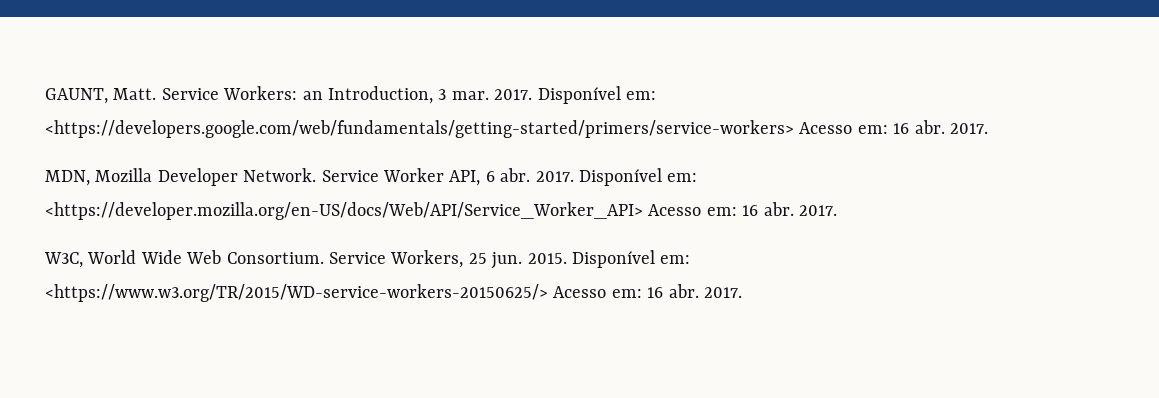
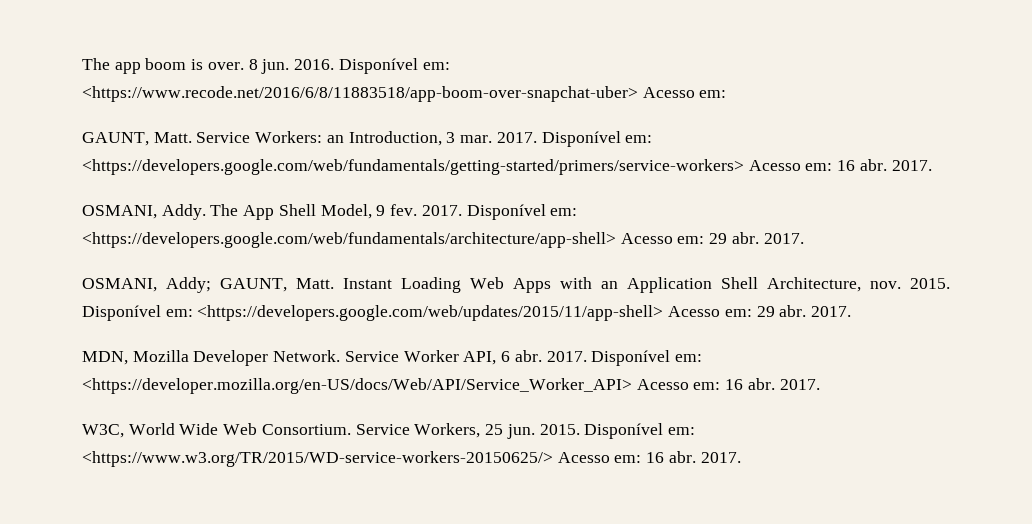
+ The app boom is over. 8 jun. 2016. Disponível em: <https://www.recode.net/2016/6/8/11883518/app-boom-over-snapchat-uber> Acesso em:
+ OSMANI, Addy. The App Shell Model, 9 fev. 2017. Disponível em: <https://developers.google.com/web/fundamentals/architecture/app-shell> Acesso em: 29 abr. 2017.
+ OSMANI, Addy; GAUNT, Matt. Instant Loading Web Apps with an Application Shell Architecture, nov. 2015. Disponível em: <https://developers.google.com/web/updates/2015/11/app-shell> Acesso em: 29 abr. 2017.

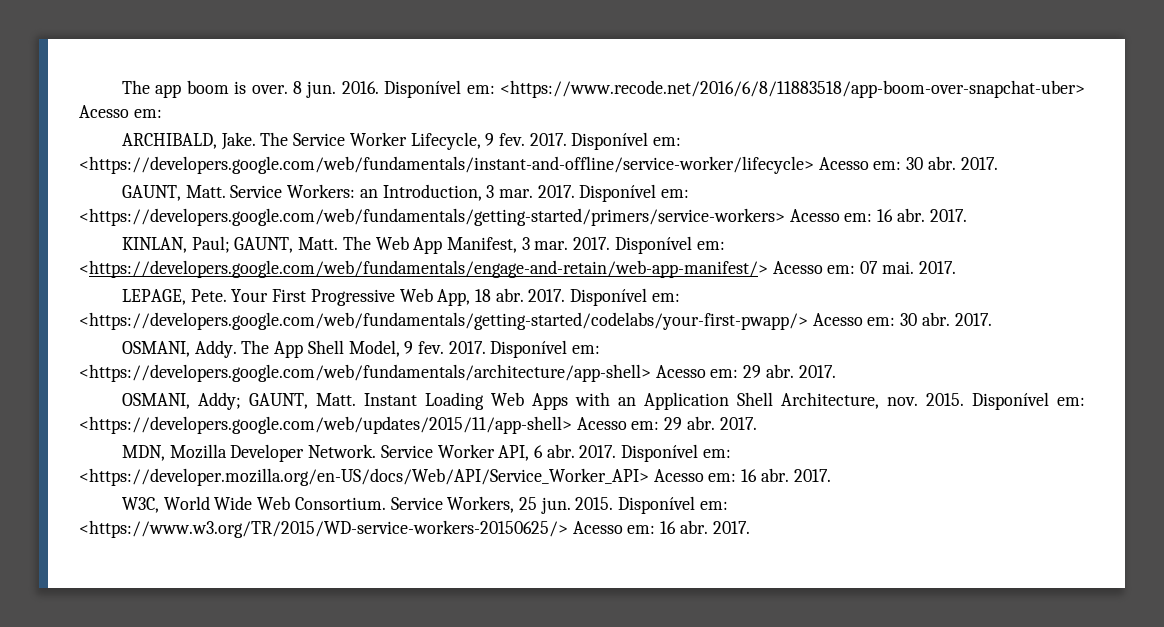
+ ARCHIBALD, Jake. The Service Worker Lifecycle, 9 fev. 2017. Disponível em: <https://developers.google.com/web/fundamentals/instant-and-offline/service-worker/lifecycle> Acesso em: 30 abr. 2017.
+ KINLAN, Paul; GAUNT, Matt. The Web App Manifest, 3 mar. 2017. Disponível em: <https://developers.google.com/web/fundamentals/engage-and-retain/web-app-manifest/> Acesso em: 07 mai. 2017.
+ LEPAGE, Pete. Your First Progressive Web App, 18 abr. 2017. Disponível em: <https://developers.google.com/web/fundamentals/getting-started/codelabs/your-first-pwapp/> Acesso em: 30 abr. 2017.

